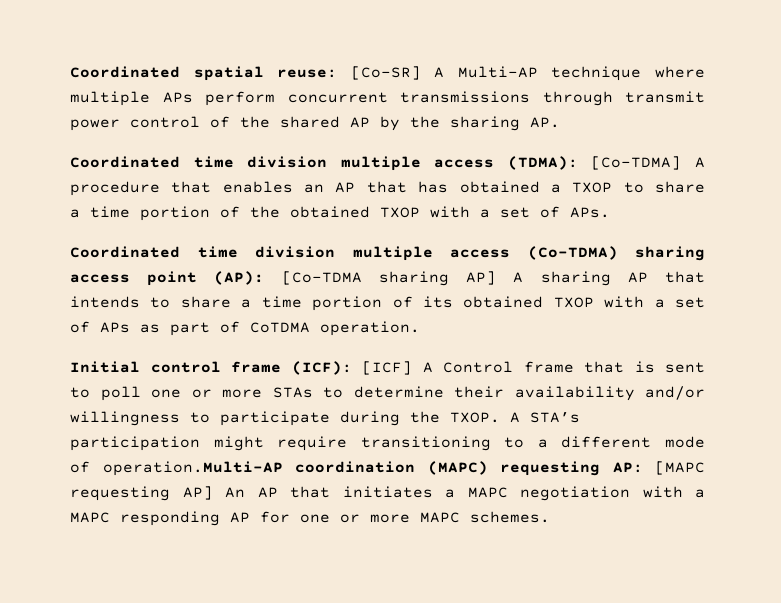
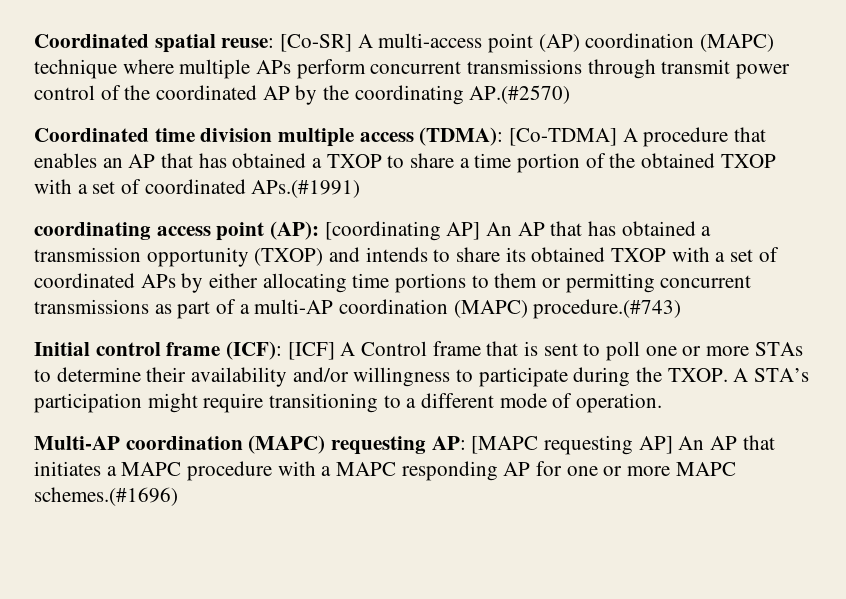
- Coordinated spatial reuse: [Co-SR] A Multi-AP technique where multiple APs perform concurrent transmissions through transmit power control of the shared AP by the sharing AP.
+ Coordinated spatial reuse: [Co-SR] A multi-access point (AP) coordination (MAPC) technique where multiple APs perform concurrent transmissions through transmit power control of the coordinated AP by the coordinating AP.(#2570)
- Coordinated time division multiple access (TDMA): [Co-TDMA] A procedure that enables an AP that has obtained a TXOP to share a time portion of the obtained TXOP with a set of APs.
- Coordinated time division multiple access (Co-TDMA) sharing access point (AP): [Co-TDMA sharing AP] A sharing AP that intends to share a time portion of its obtained TXOP with a set of APs as part of CoTDMA operation.
+ Coordinated time division multiple access (TDMA): [Co-TDMA] A procedure that enables an AP that has obtained a TXOP to share a time portion of the obtained TXOP with a set of coordinated APs.(#1991)
+ coordinating access point (AP): [coordinating AP] An AP that has obtained a transmission opportunity (TXOP) and intends to share its obtained TXOP with a set of coordinated APs by either allocating time portions to them or permitting concurrent transmissions as part of a multi-AP coordination (MAPC) procedure.(#743)
- A STA’s participation might require transitioning to a different mode of operation.Multi-AP coordination (MAPC) requesting AP: [MAPC requesting AP] An AP that initiates a MAPC negotiation with a MAPC responding AP for one or more MAPC schemes.
+ A STA’s participation might require transitioning to a different mode of operation.
+ Multi-AP coordination (MAPC) requesting AP: [MAPC requesting AP] An AP that initiates a MAPC procedure with a MAPC responding AP for one or more MAPC schemes.(#1696)

